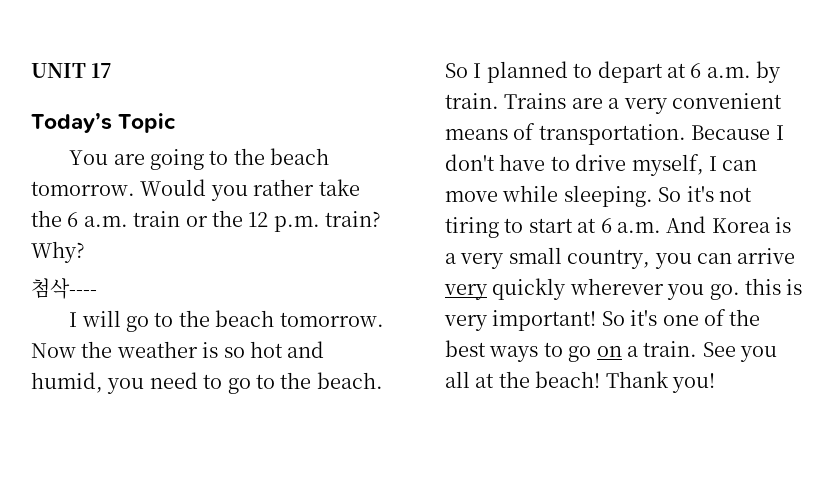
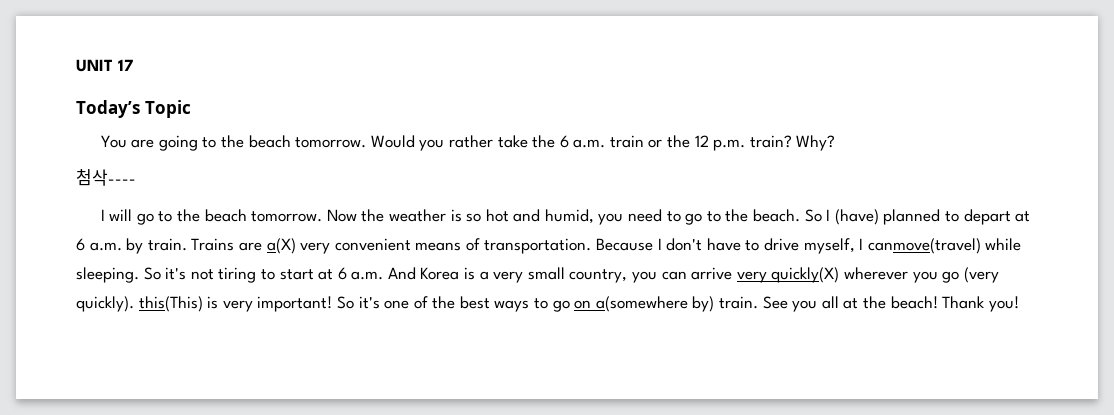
- So I planned to depart at 6 a.m. by train.
+ So I (have) planned to depart at 6 a.m. by train.
- Trains are a very convenient means of transportation.
+ Trains are a(X) very convenient means of transportation.
- Because I don't have to drive myself, I can move while sleeping.
+ Because I don't have to drive myself, I canmove(travel) while sleeping.
- So it's not tiring to start at 6 a.m. And Korea is a very small country, you can arrive very quickly wherever you go. this is very important!
+ So it's not tiring to start at 6 a.m. And Korea is a very small country, you can arrive very quickly(X) wherever you go (very quickly). this(This) is very important!
- So it's one of the best ways to go on a train.
+ So it's one of the best ways to go on a(somewhere by) train.

